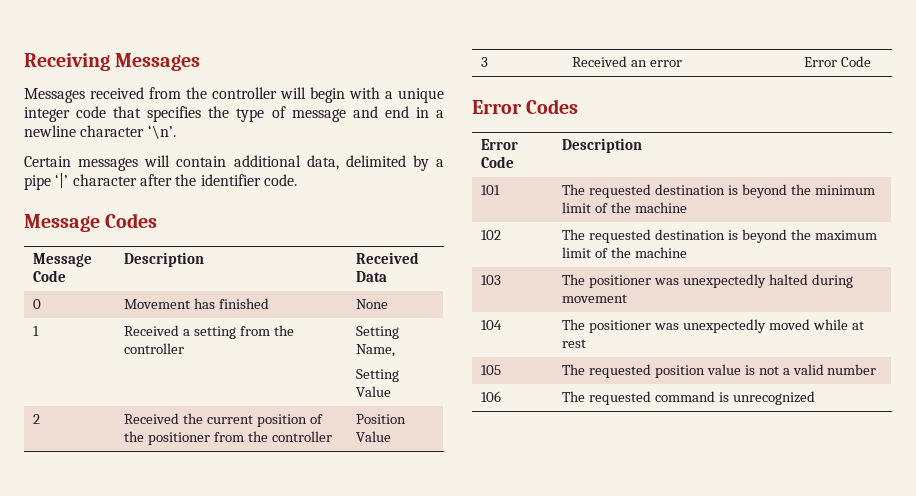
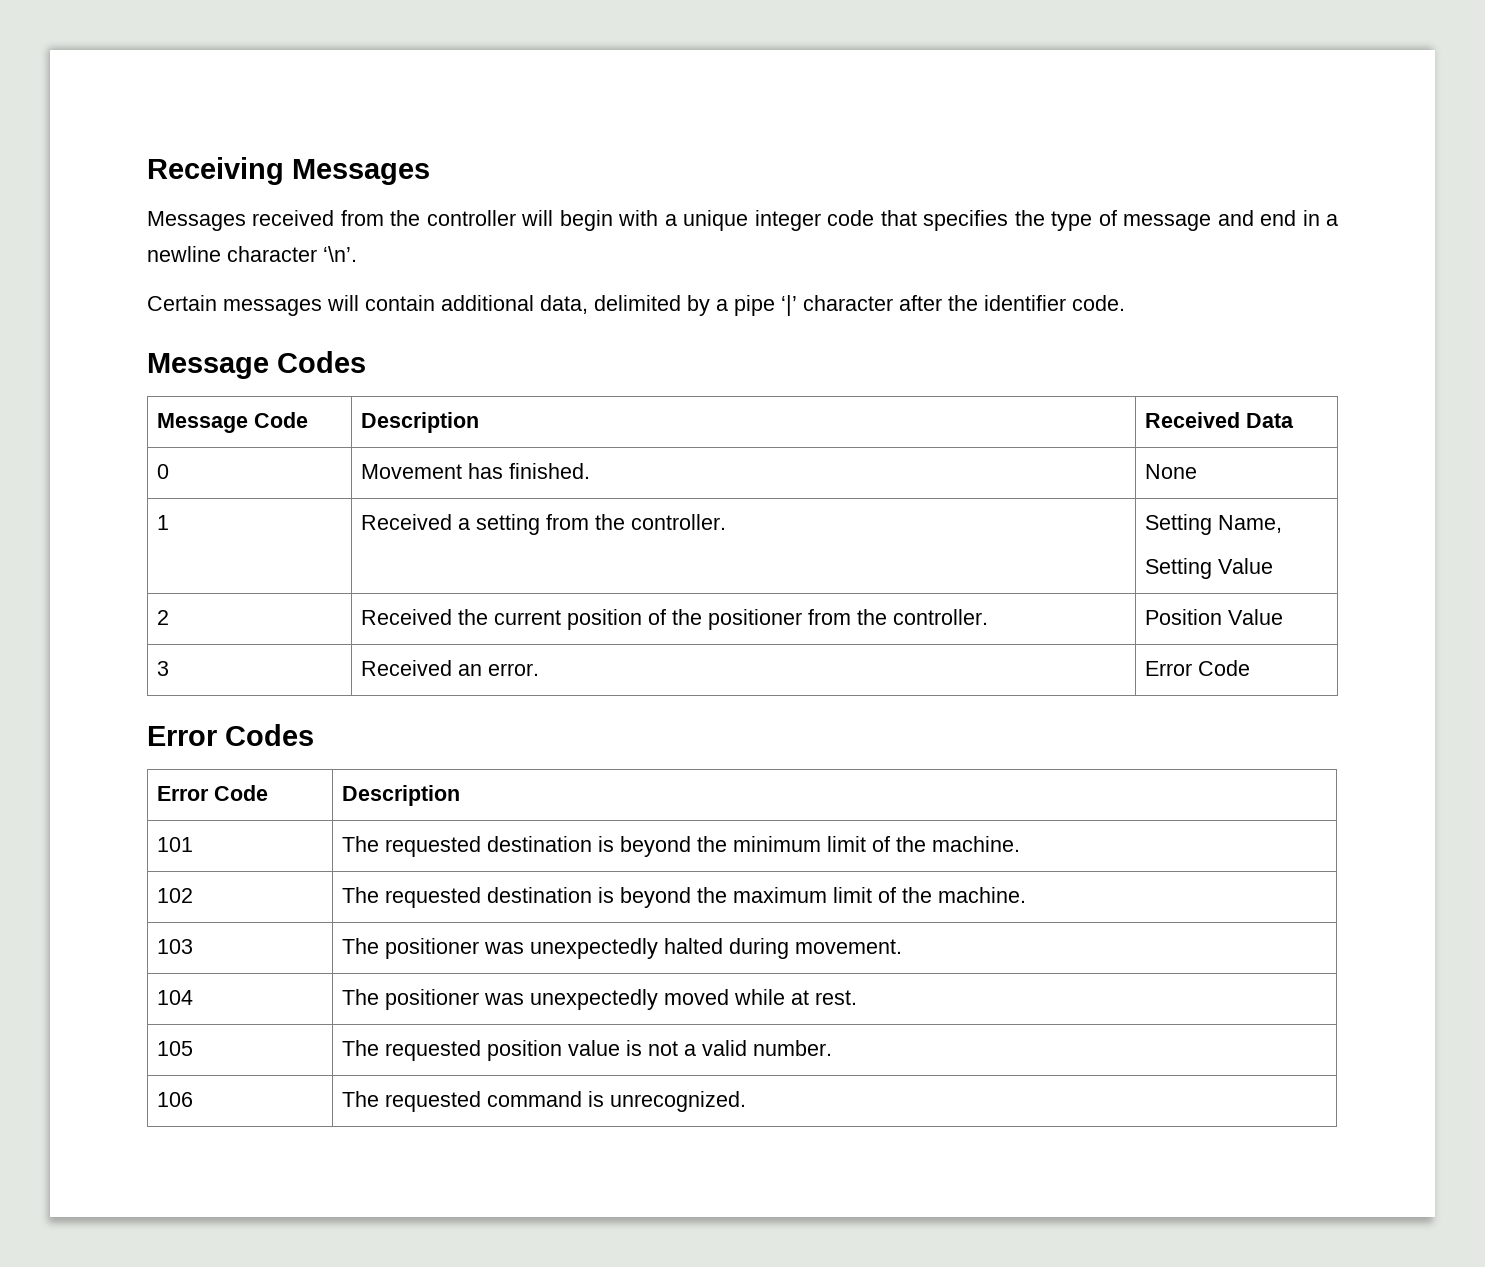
- 0 | Movement has finished | None
+ 0 | Movement has finished. | None
- 1 | Received a setting from the controller | Setting Name,
+ 1 | Received a setting from the controller. | Setting Name,
- 2 | Received the current position of the positioner from the controller | Position Value
+ 2 | Received the current position of the positioner from the controller. | Position Value
- 3 | Received an error | Error Code
+ 3 | Received an error. | Error Code
- 101 | The requested destination is beyond the minimum limit of the machine
+ 101 | The requested destination is beyond the minimum limit of the machine.
- 102 | The requested destination is beyond the maximum limit of the machine
+ 102 | The requested destination is beyond the maximum limit of the machine.
- 103 | The positioner was unexpectedly halted during movement
+ 103 | The positioner was unexpectedly halted during movement.
- 104 | The positioner was unexpectedly moved while at rest
+ 104 | The positioner was unexpectedly moved while at rest.
- 105 | The requested position value is not a valid number
+ 105 | The requested position value is not a valid number.
- 106 | The requested command is unrecognized
+ 106 | The requested command is unrecognized.

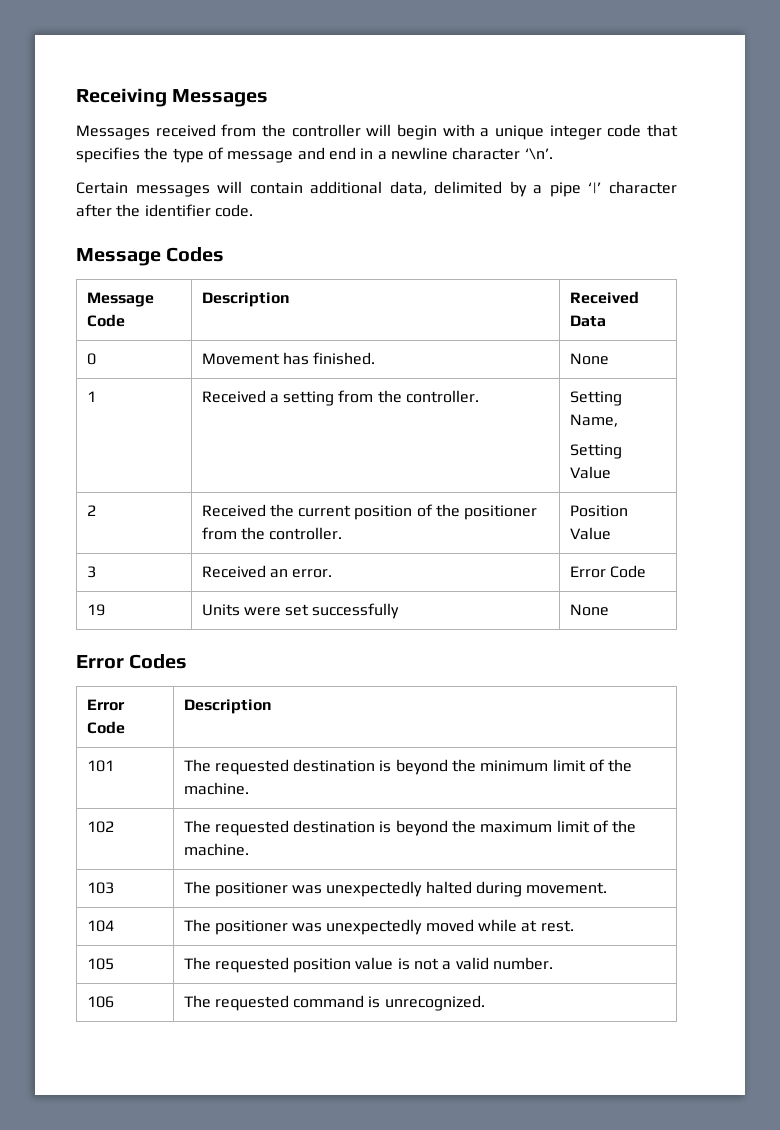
+ 19 | Units were set successfully | None

